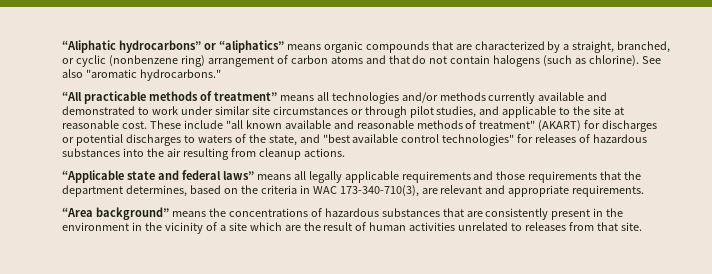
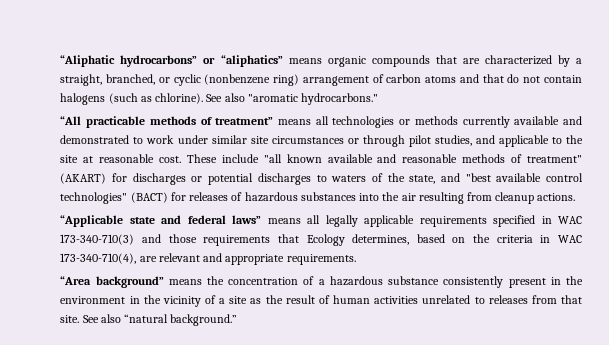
- “All practicable methods of treatment” means all technologies and/or methods currently available and demonstrated to work under similar site circumstances or through pilot studies, and applicable to the site at reasonable cost.
+ “All practicable methods of treatment” means all technologies or methods currently available and demonstrated to work under similar site circumstances or through pilot studies, and applicable to the site at reasonable cost.
- These include "all known available and reasonable methods of treatment" (AKART) for discharges or potential discharges to waters of the state, and "best available control technologies" for releases of hazardous substances into the air resulting from cleanup actions.
+ These include "all known available and reasonable methods of treatment" (AKART) for discharges or potential discharges to waters of the state, and "best available control technologies" (BACT) for releases of hazardous substances into the air resulting from cleanup actions.
- “Applicable state and federal laws” means all legally applicable requirements and those requirements that the department determines, based on the criteria in WAC 173-340-710(3), are relevant and appropriate requirements.
+ “Applicable state and federal laws” means all legally applicable requirements specified in WAC 173-340-710(3) and those requirements that Ecology determines, based on the criteria in WAC 173-340-710(4), are relevant and appropriate requirements.
- “Area background” means the concentrations of hazardous substances that are consistently present in the environment in the vicinity of a site which are the result of human activities unrelated to releases from that site.
+ “Area background” means the concentration of a hazardous substance consistently present in the environment in the vicinity of a site as the result of human activities unrelated to releases from that site.
+ See also “natural background.”

